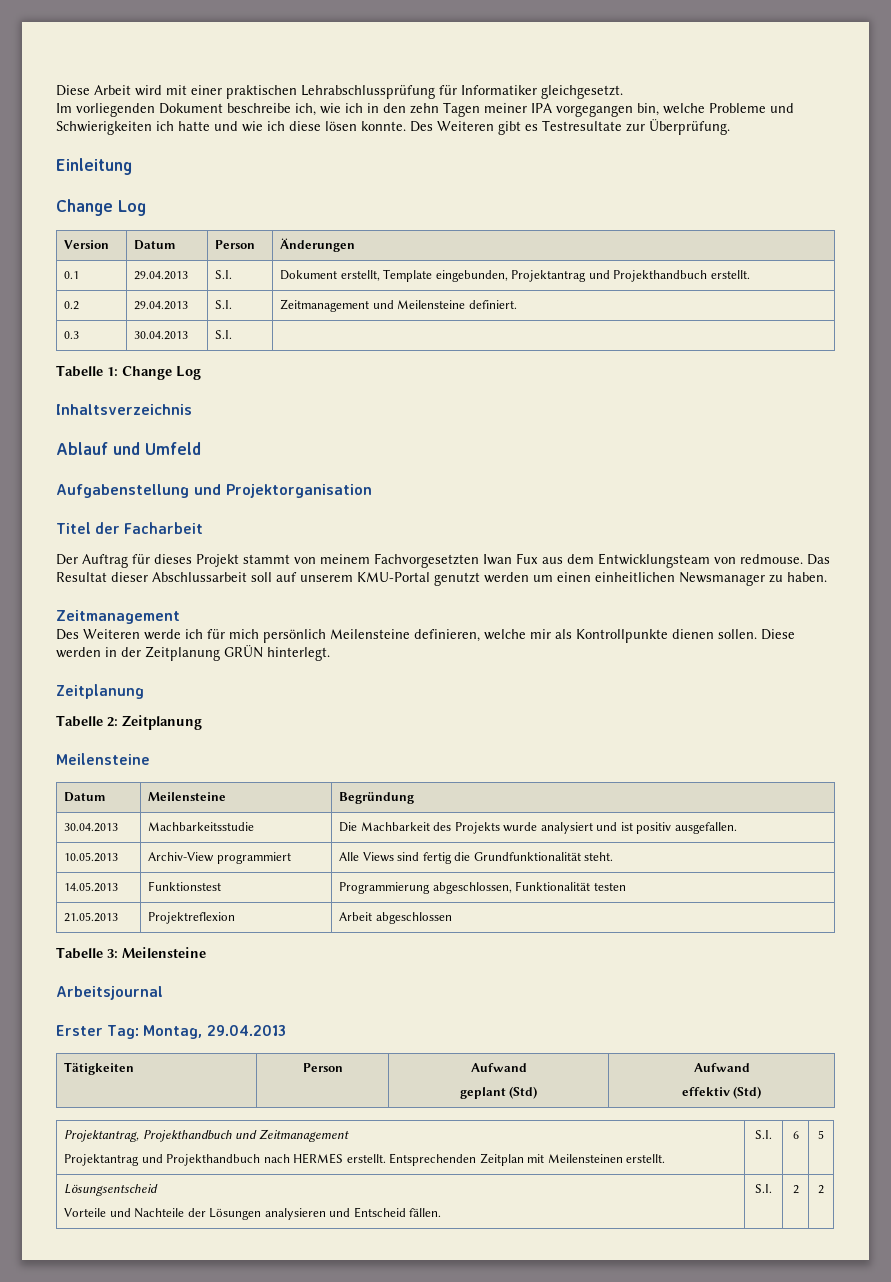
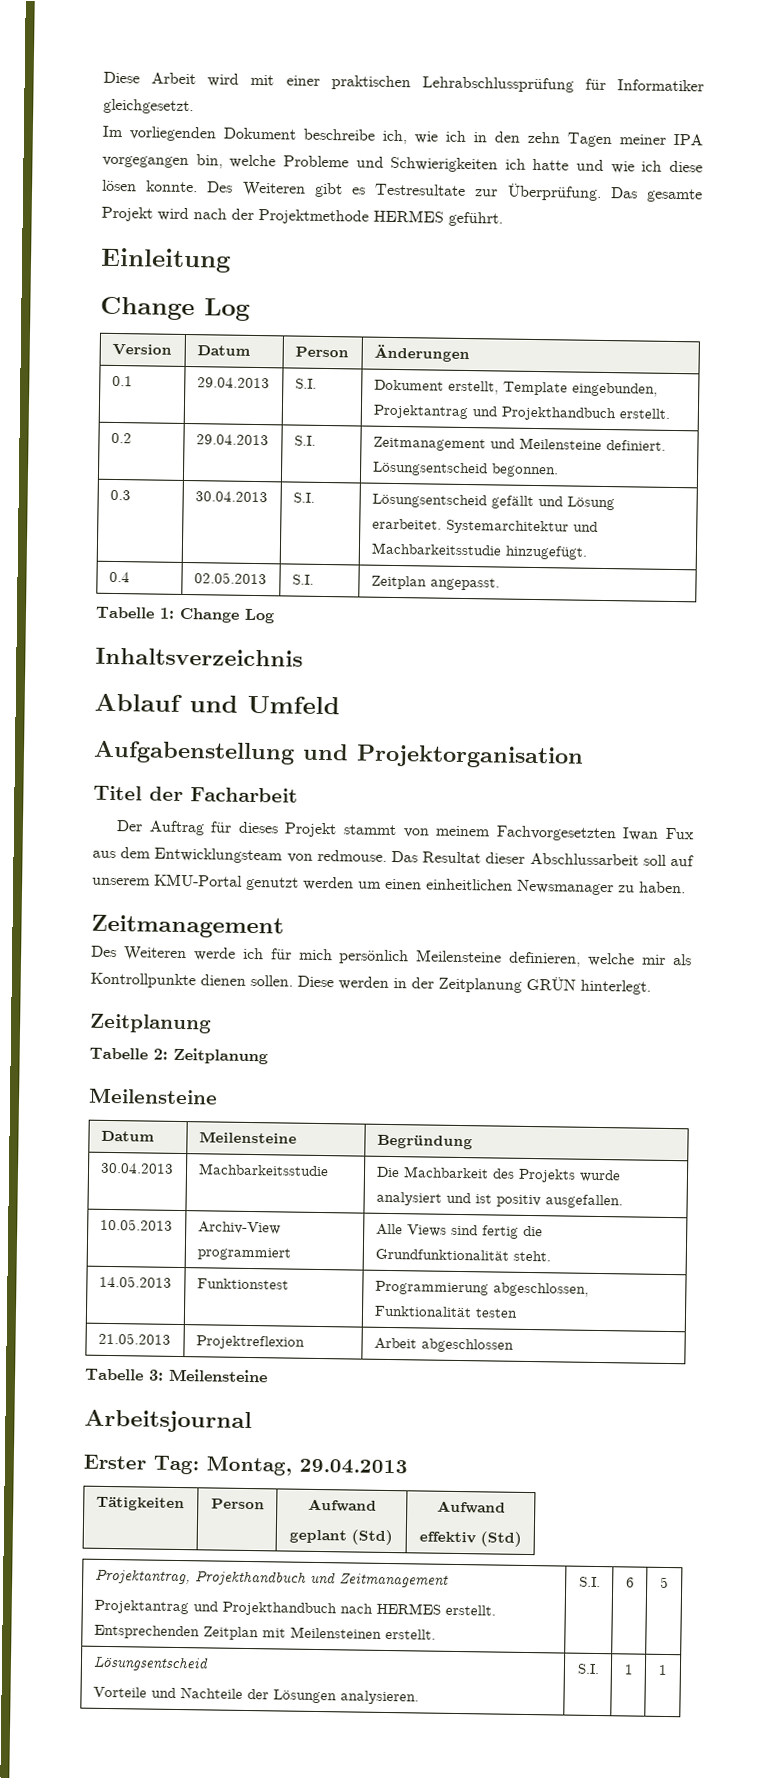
+ Das gesamte Projekt wird nach der Projektmethode HERMES geführt.
- 0.2 | 29.04.2013 | S.I. | Zeitmanagement und Meilensteine definiert.
+ 0.2 | 29.04.2013 | S.I. | Zeitmanagement und Meilensteine definiert. Lösungsentscheid begonnen.
- 0.3 | 30.04.2013 | S.I. |
+ 0.3 | 30.04.2013 | S.I. | Lösungsentscheid gefällt und Lösung erarbeitet. Systemarchitektur und Machbarkeitsstudie hinzugefügt.
+ 0.4 | 02.05.2013 | S.I. | Zeitplan angepasst.
  Projektantrag, Projekthandbuch und Zeitmanagement
  Projektantrag und Projekthandbuch nach HERMES erstellt. Entsprechenden Zeitplan mit Meilensteinen erstellt. | S.I. | 6 | 5
  Lösungsentscheid
- Vorteile und Nachteile der Lösungen analysieren und Entscheid fällen. | S.I. | 2 | 2
+ Vorteile und Nachteile der Lösungen analysieren. | S.I. | 1 | 1

